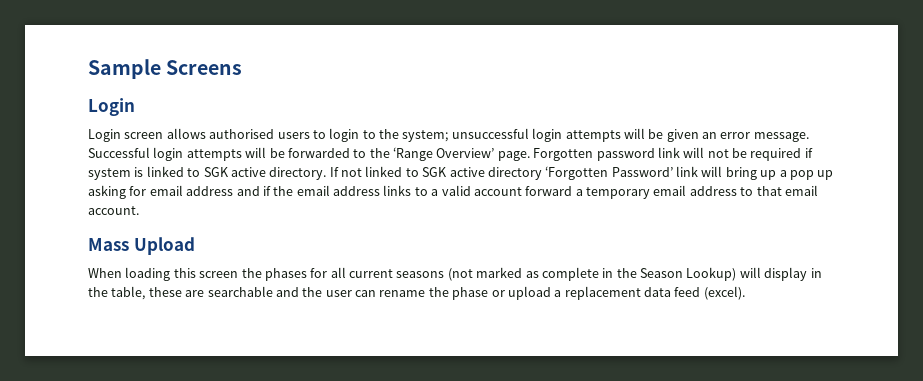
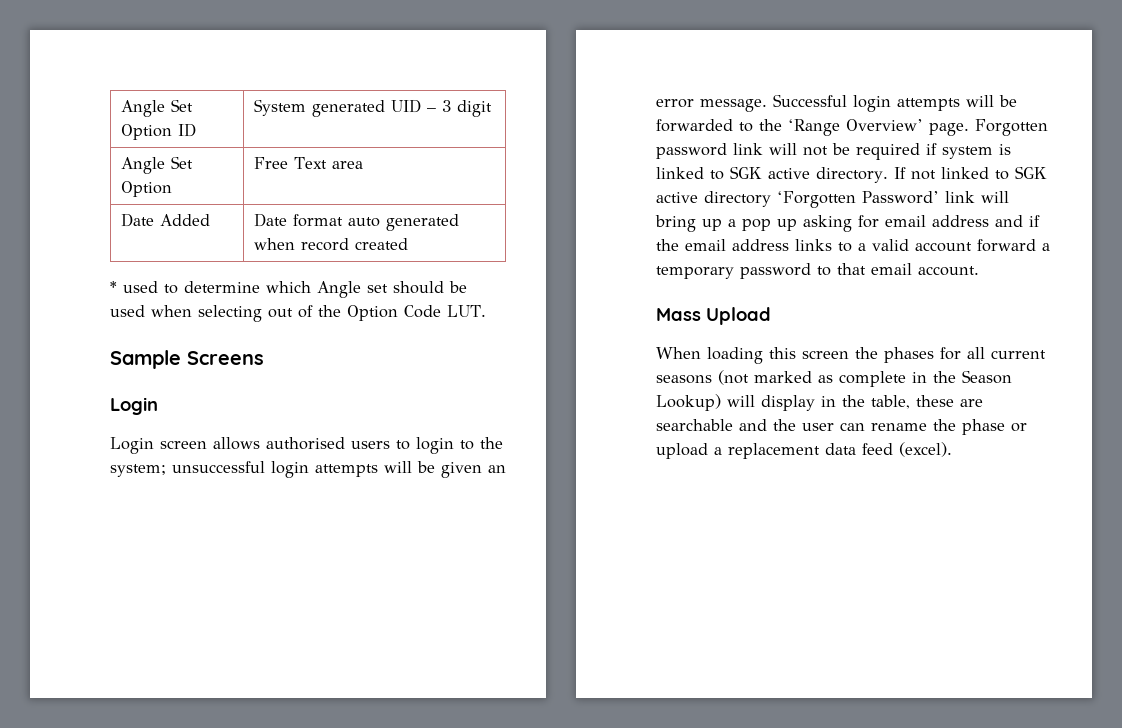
+ Angle Set Option ID | System generated UID – 3 digit
+ Angle Set Option | Free Text area
+ Date Added | Date format auto generated when record created
+ * used to determine which Angle set should be used when selecting out of the Option Code LUT.
- If not linked to SGK active directory ‘Forgotten Password’ link will bring up a pop up asking for email address and if the email address links to a valid account forward a temporary email address to that email account.
+ If not linked to SGK active directory ‘Forgotten Password’ link will bring up a pop up asking for email address and if the email address links to a valid account forward a temporary password to that email account.

